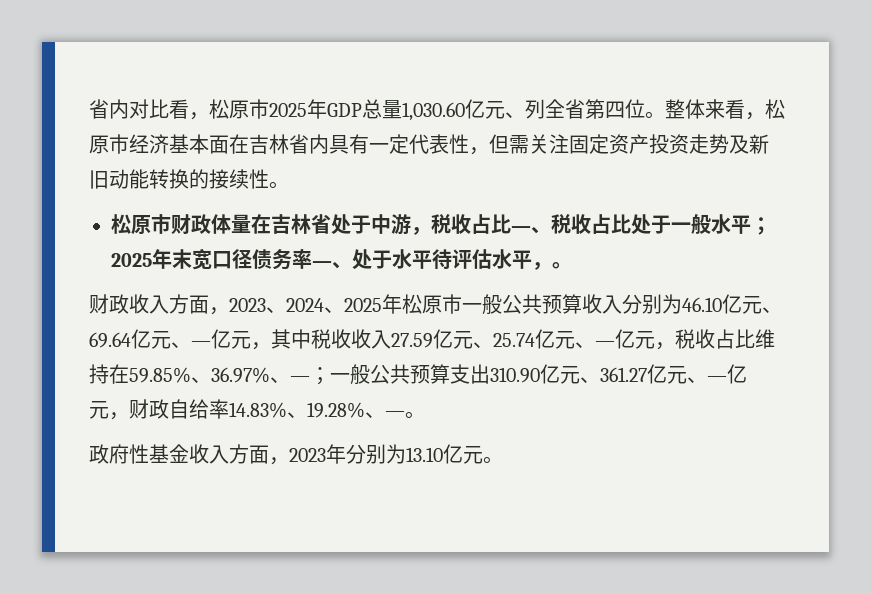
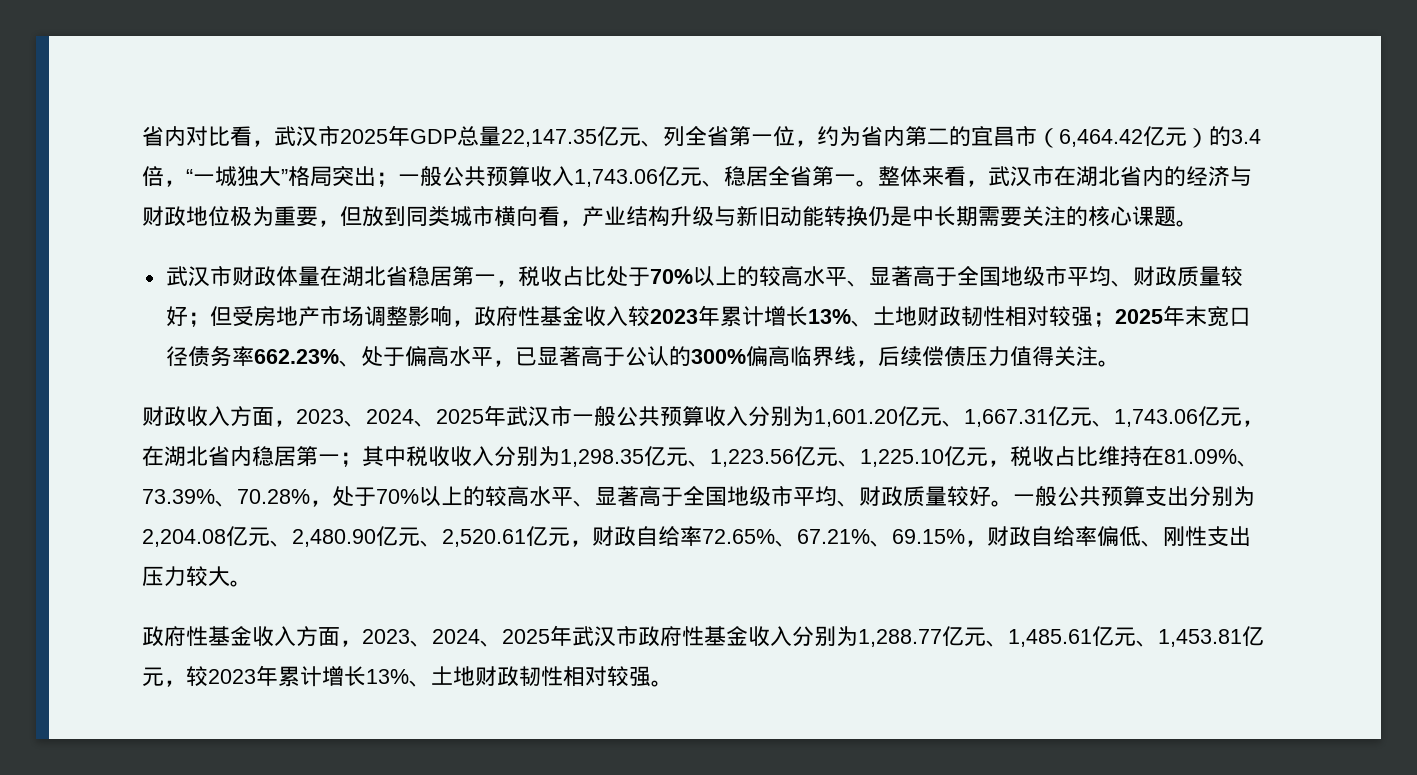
- 省内对比看，松原市2025年GDP总量1,030.60亿元、列全省第四位。整体来看，松原市经济基本面在吉林省内具有一定代表性，但需关注固定资产投资走势及新旧动能转换的接续性。
- 松原市财政体量在吉林省处于中游，税收占比—、税收占比处于一般水平；2025年末宽口径债务率—、处于水平待评估水平，。
+ 省内对比看，武汉市2025年GDP总量22,147.35亿元、列全省第一位，约为省内第二的宜昌市（6,464.42亿元）的3.4倍，“一城独大”格局突出；一般公共预算收入1,743.06亿元、稳居全省第一。整体来看，武汉市在湖北省内的经济与财政地位极为重要，但放到同类城市横向看，产业结构升级与新旧动能转换仍是中长期需要关注的核心课题。
+ 武汉市财政体量在湖北省稳居第一，税收占比处于70%以上的较高水平、显著高于全国地级市平均、财政质量较好；但受房地产市场调整影响，政府性基金收入较2023年累计增长13%、土地财政韧性相对较强；2025年末宽口径债务率662.23%、处于偏高水平，已显著高于公认的300%偏高临界线，后续偿债压力值得关注。
- 财政收入方面，2023、2024、2025年松原市一般公共预算收入分别为46.10亿元、69.64亿元、—亿元，其中税收收入27.59亿元、25.74亿元、—亿元，税收占比维持在59.85%、36.97%、—；一般公共预算支出310.90亿元、361.27亿元、—亿元，财政自给率14.83%、19.28%、—。
+ 财政收入方面，2023、2024、2025年武汉市一般公共预算收入分别为1,601.20亿元、1,667.31亿元、1,743.06亿元，在湖北省内稳居第一；其中税收收入分别为1,298.35亿元、1,223.56亿元、1,225.10亿元，税收占比维持在81.09%、73.39%、70.28%，处于70%以上的较高水平、显著高于全国地级市平均、财政质量较好。一般公共预算支出分别为2,204.08亿元、2,480.90亿元、2,520.61亿元，财政自给率72.65%、67.21%、69.15%，财政自给率偏低、刚性支出压力较大。
- 政府性基金收入方面，2023年分别为13.10亿元。
+ 政府性基金收入方面，2023、2024、2025年武汉市政府性基金收入分别为1,288.77亿元、1,485.61亿元、1,453.81亿元，较2023年累计增长13%、土地财政韧性相对较强。

